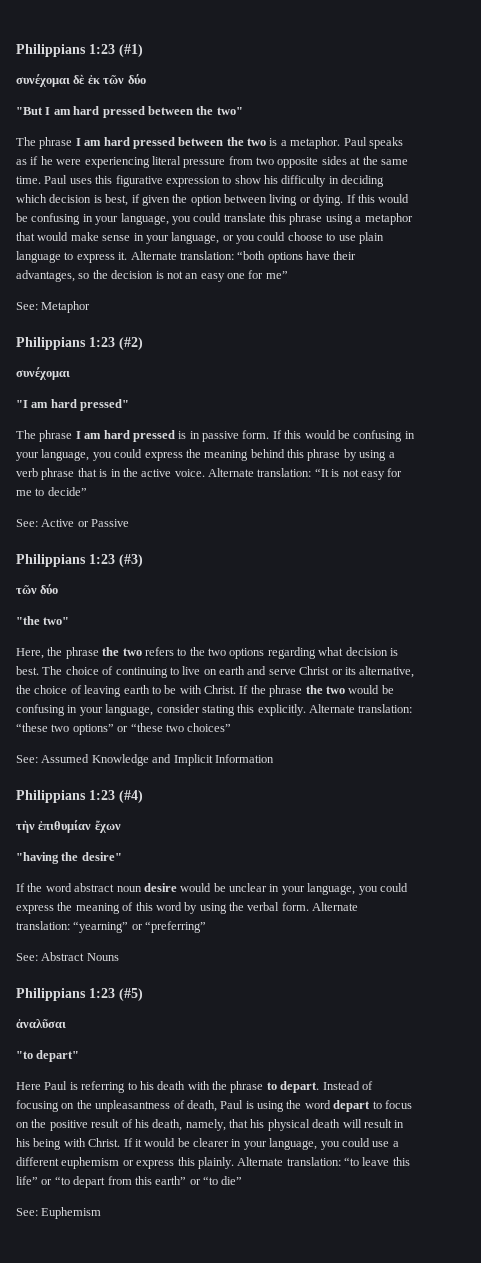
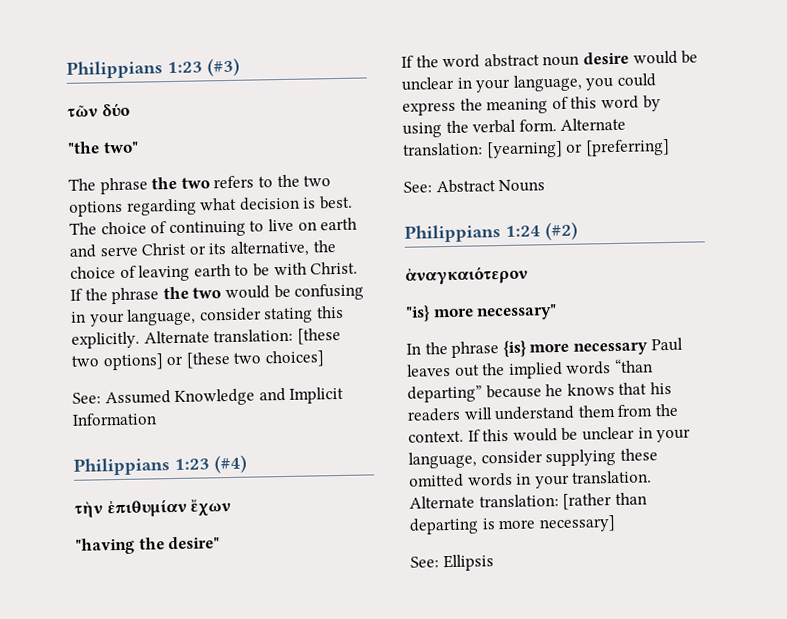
- Philippians 1:23 (#1)
- συνέχομαι δὲ ἐκ τῶν δύο
- "But I am hard pressed between the two"
- The phrase I am hard pressed between the two is a metaphor. Paul speaks as if he were experiencing literal pressure from two opposite sides at the same time. Paul uses this figurative expression to show his difficulty in deciding which decision is best, if given the option between living or dying. If this would be confusing in your language, you could translate this phrase using a metaphor that would make sense in your language, or you could choose to use plain language to express it. Alternate translation: “both options have their advantages, so the decision is not an easy one for me”
- See: Metaphor
- Philippians 1:23 (#2)
- συνέχομαι
- "I am hard pressed"
- The phrase I am hard pressed is in passive form. If this would be confusing in your language, you could express the meaning behind this phrase by using a verb phrase that is in the active voice. Alternate translation: “It is not easy for me to decide”
- See: Active or Passive
- Here, the phrase the two refers to the two options regarding what decision is best.
+ The phrase the two refers to the two options regarding what decision is best.
- Alternate translation: “these two options” or “these two choices”
+ Alternate translation: [these two options] or [these two choices]
- Alternate translation: “yearning” or “preferring”
+ Alternate translation: [yearning] or [preferring]
- Philippians 1:23 (#5)
- ἀναλῦσαι
- "to depart"
- Here Paul is referring to his death with the phrase to depart. Instead of focusing on the unpleasantness of death, Paul is using the word depart to focus on the positive result of his death, namely, that his physical death will result in his being with Christ. If it would be clearer in your language, you could use a different euphemism or express this plainly. Alternate translation: “to leave this life” or “to depart from this earth” or “to die”
- See: Euphemism
+ Philippians 1:24 (#2)
+ ἀναγκαιότερον
+ "is} more necessary"
+ In the phrase {is} more necessary Paul leaves out the implied words “than departing” because he knows that his readers will understand them from the context. If this would be unclear in your language, consider supplying these omitted words in your translation. Alternate translation: [rather than departing is more necessary]
+ See: Ellipsis

